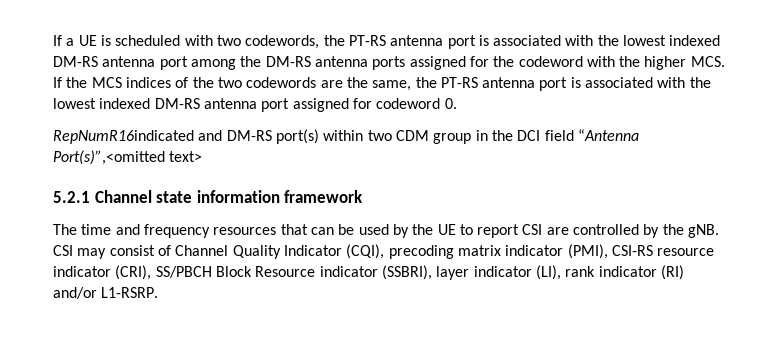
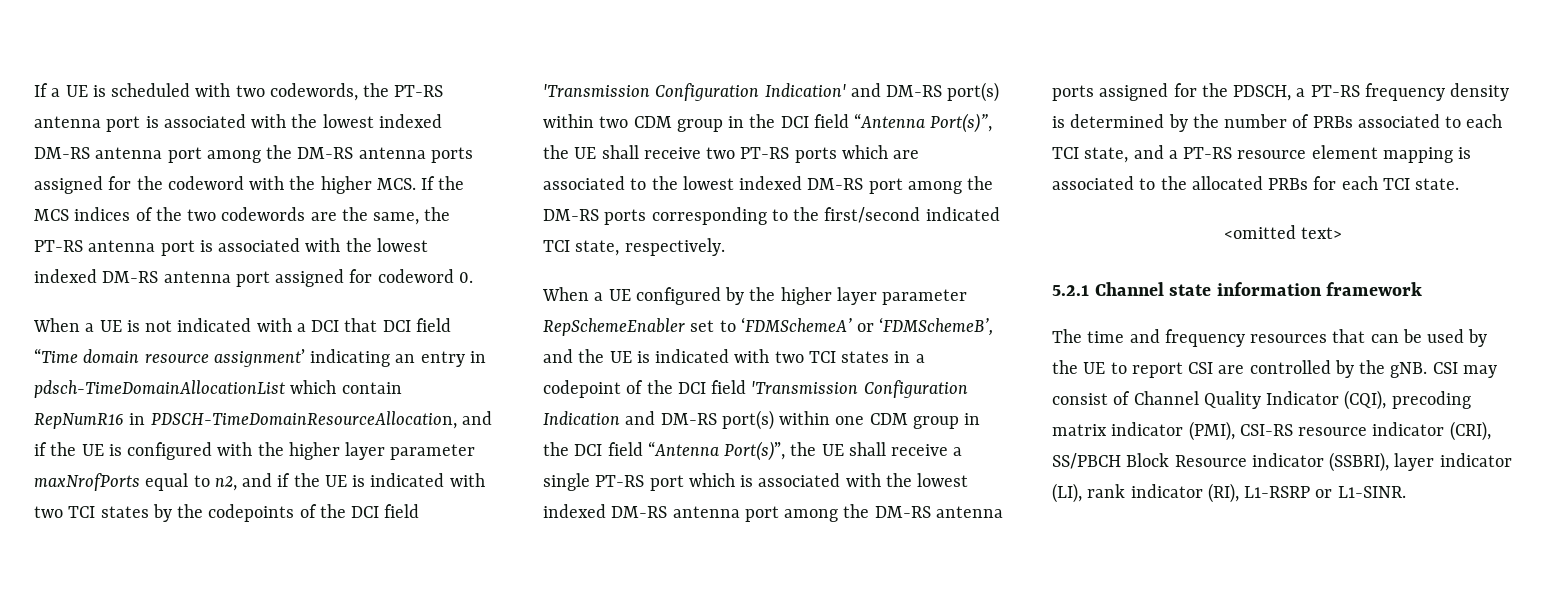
- RepNumR16indicated and DM-RS port(s) within two CDM group in the DCI field “Antenna Port(s)”,<omitted text>
+ When a UE is not indicated with a DCI that DCI field “Time domain resource assignment’ indicating an entry in pdsch-TimeDomainAllocationList which contain RepNumR16 in PDSCH-TimeDomainResourceAllocation, and if the UE is configured with the higher layer parameter maxNrofPorts equal to n2, and if the UE is indicated with two TCI states by the codepoints of the DCI field 'Transmission Configuration Indication' and DM-RS port(s) within two CDM group in the DCI field “Antenna Port(s)”, the UE shall receive two PT-RS ports which are associated to the lowest indexed DM-RS port among the DM-RS ports corresponding to the first/second indicated TCI state, respectively.
+ When a UE configured by the higher layer parameter RepSchemeEnabler set to ‘FDMSchemeA’ or ‘FDMSchemeB’, and the UE is indicated with two TCI states in a codepoint of the DCI field 'Transmission Configuration Indication and DM-RS port(s) within one CDM group in the DCI field “Antenna Port(s)”, the UE shall receive a single PT-RS port which is associated with the lowest indexed DM-RS antenna port among the DM-RS antenna ports assigned for the PDSCH, a PT-RS frequency density is determined by the number of PRBs associated to each TCI state, and a PT-RS resource element mapping is associated to the allocated PRBs for each TCI state.
+ <omitted text>
- CSI may consist of Channel Quality Indicator (CQI), precoding matrix indicator (PMI), CSI-RS resource indicator (CRI), SS/PBCH Block Resource indicator (SSBRI), layer indicator (LI), rank indicator (RI) and/or L1-RSRP.
+ CSI may consist of Channel Quality Indicator (CQI), precoding matrix indicator (PMI), CSI-RS resource indicator (CRI), SS/PBCH Block Resource indicator (SSBRI), layer indicator (LI), rank indicator (RI), L1-RSRP or L1-SINR.

